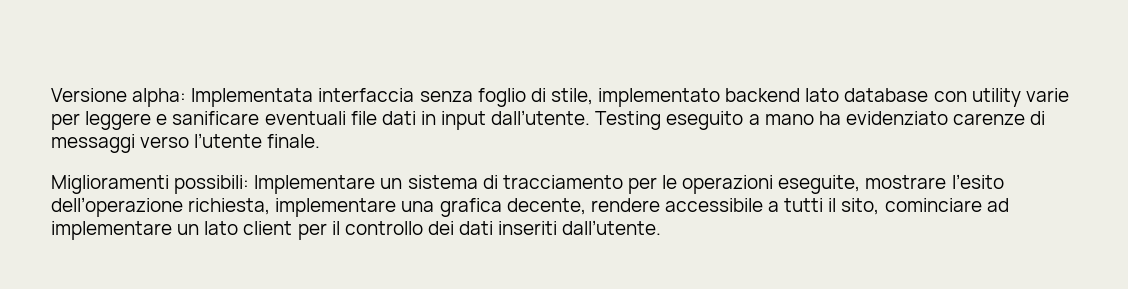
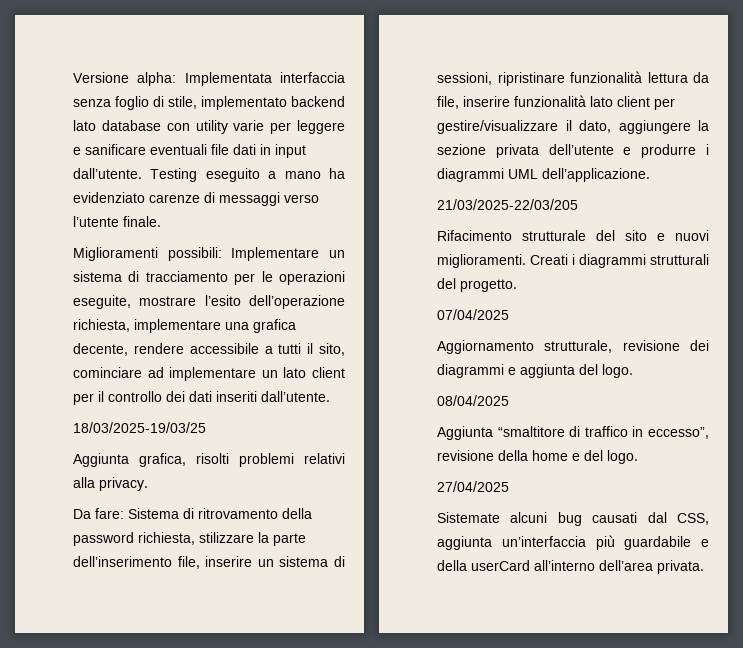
+ 18/03/2025-19/03/25
+ Aggiunta grafica, risolti problemi relativi alla privacy.
+ Da fare: Sistema di ritrovamento della password richiesta, stilizzare la parte dell’inserimento file, inserire un sistema di sessioni, ripristinare funzionalità lettura da file, inserire funzionalità lato client per gestire/visualizzare il dato, aggiungere la sezione privata dell’utente e produrre i diagrammi UML dell’applicazione.
+ 21/03/2025-22/03/205
+ Rifacimento strutturale del sito e nuovi miglioramenti. Creati i diagrammi strutturali del progetto.
+ 07/04/2025
+ Aggiornamento strutturale, revisione dei diagrammi e aggiunta del logo.
+ 08/04/2025
+ Aggiunta “smaltitore di traffico in eccesso”, revisione della home e del logo.
+ 27/04/2025
+ Sistemate alcuni bug causati dal CSS, aggiunta un’interfaccia più guardabile e della userCard all’interno dell’area privata.

